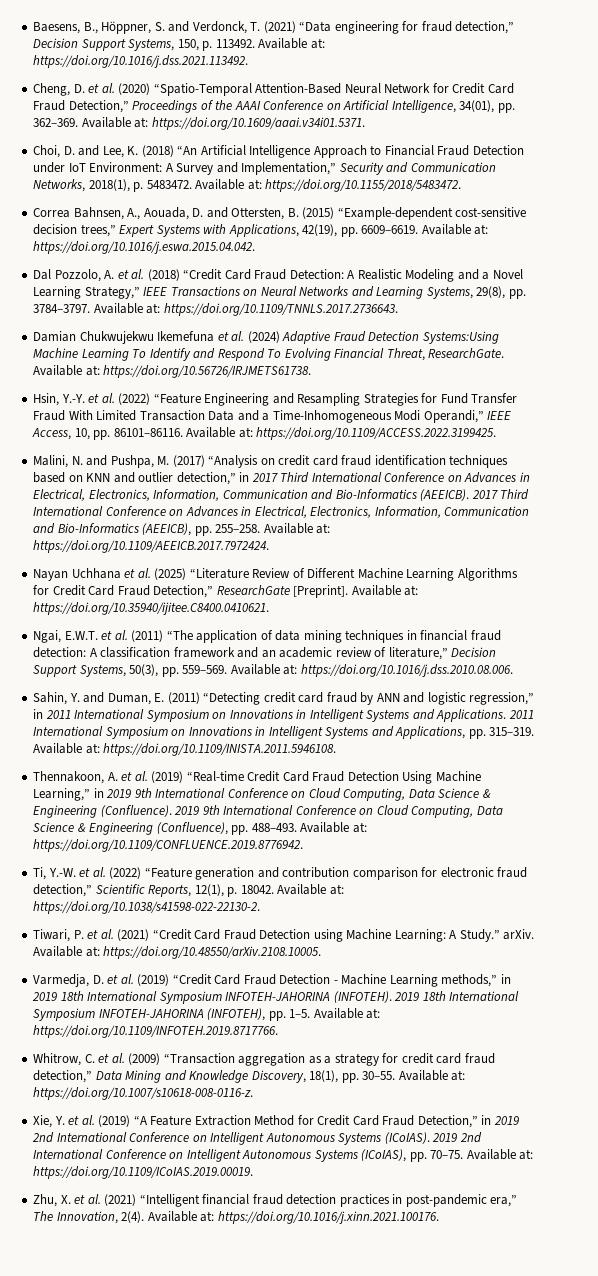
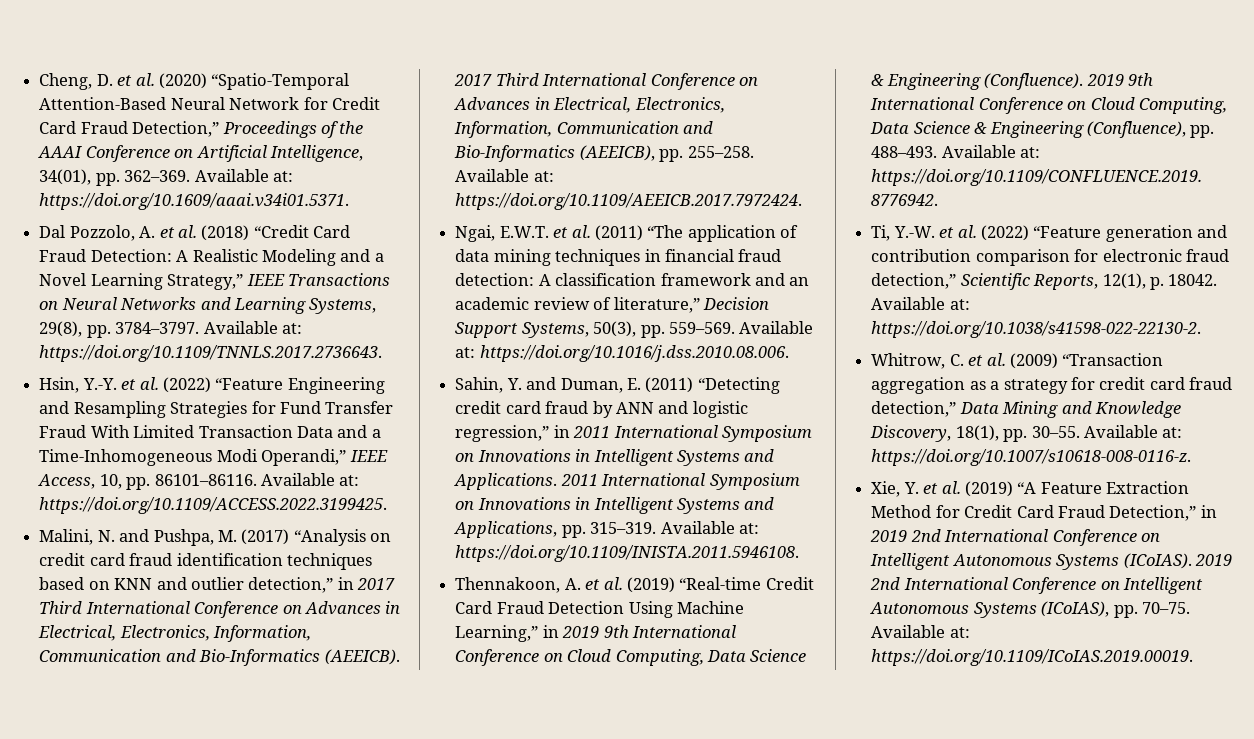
- Baesens, B., Höppner, S. and Verdonck, T. (2021) “Data engineering for fraud detection,” Decision Support Systems, 150, p. 113492. Available at: https://doi.org/10.1016/j.dss.2021.113492.
- Choi, D. and Lee, K. (2018) “An Artificial Intelligence Approach to Financial Fraud Detection under IoT Environment: A Survey and Implementation,” Security and Communication Networks, 2018(1), p. 5483472. Available at: https://doi.org/10.1155/2018/5483472.
- Correa Bahnsen, A., Aouada, D. and Ottersten, B. (2015) “Example-dependent cost-sensitive decision trees,” Expert Systems with Applications, 42(19), pp. 6609–6619. Available at: https://doi.org/10.1016/j.eswa.2015.04.042.
- Damian Chukwujekwu Ikemefuna et al. (2024) Adaptive Fraud Detection Systems:Using Machine Learning To Identify and Respond To Evolving Financial Threat, ResearchGate. Available at: https://doi.org/10.56726/IRJMETS61738.
- Nayan Uchhana et al. (2025) “Literature Review of Different Machine Learning Algorithms for Credit Card Fraud Detection,” ResearchGate [Preprint]. Available at: https://doi.org/10.35940/ijitee.C8400.0410621.
- Tiwari, P. et al. (2021) “Credit Card Fraud Detection using Machine Learning: A Study.” arXiv. Available at: https://doi.org/10.48550/arXiv.2108.10005.
- Varmedja, D. et al. (2019) “Credit Card Fraud Detection - Machine Learning methods,” in 2019 18th International Symposium INFOTEH-JAHORINA (INFOTEH). 2019 18th International Symposium INFOTEH-JAHORINA (INFOTEH), pp. 1–5. Available at: https://doi.org/10.1109/INFOTEH.2019.8717766.
- Zhu, X. et al. (2021) “Intelligent financial fraud detection practices in post-pandemic era,” The Innovation, 2(4). Available at: https://doi.org/10.1016/j.xinn.2021.100176.

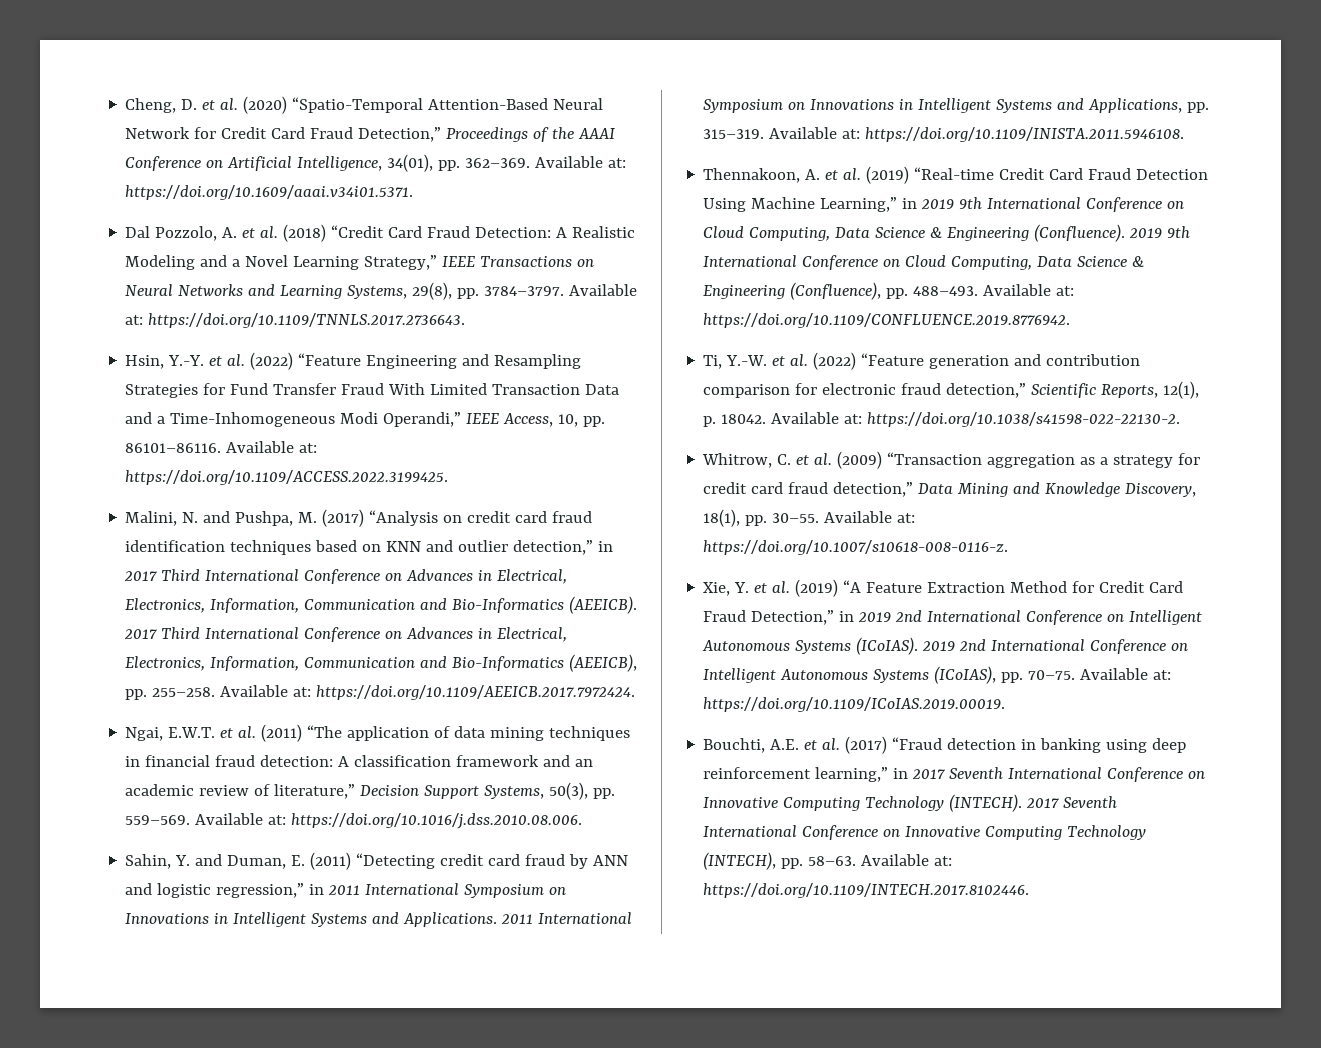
+ Bouchti, A.E. et al. (2017) “Fraud detection in banking using deep reinforcement learning,” in 2017 Seventh International Conference on Innovative Computing Technology (INTECH). 2017 Seventh International Conference on Innovative Computing Technology (INTECH), pp. 58–63. Available at: https://doi.org/10.1109/INTECH.2017.8102446.

